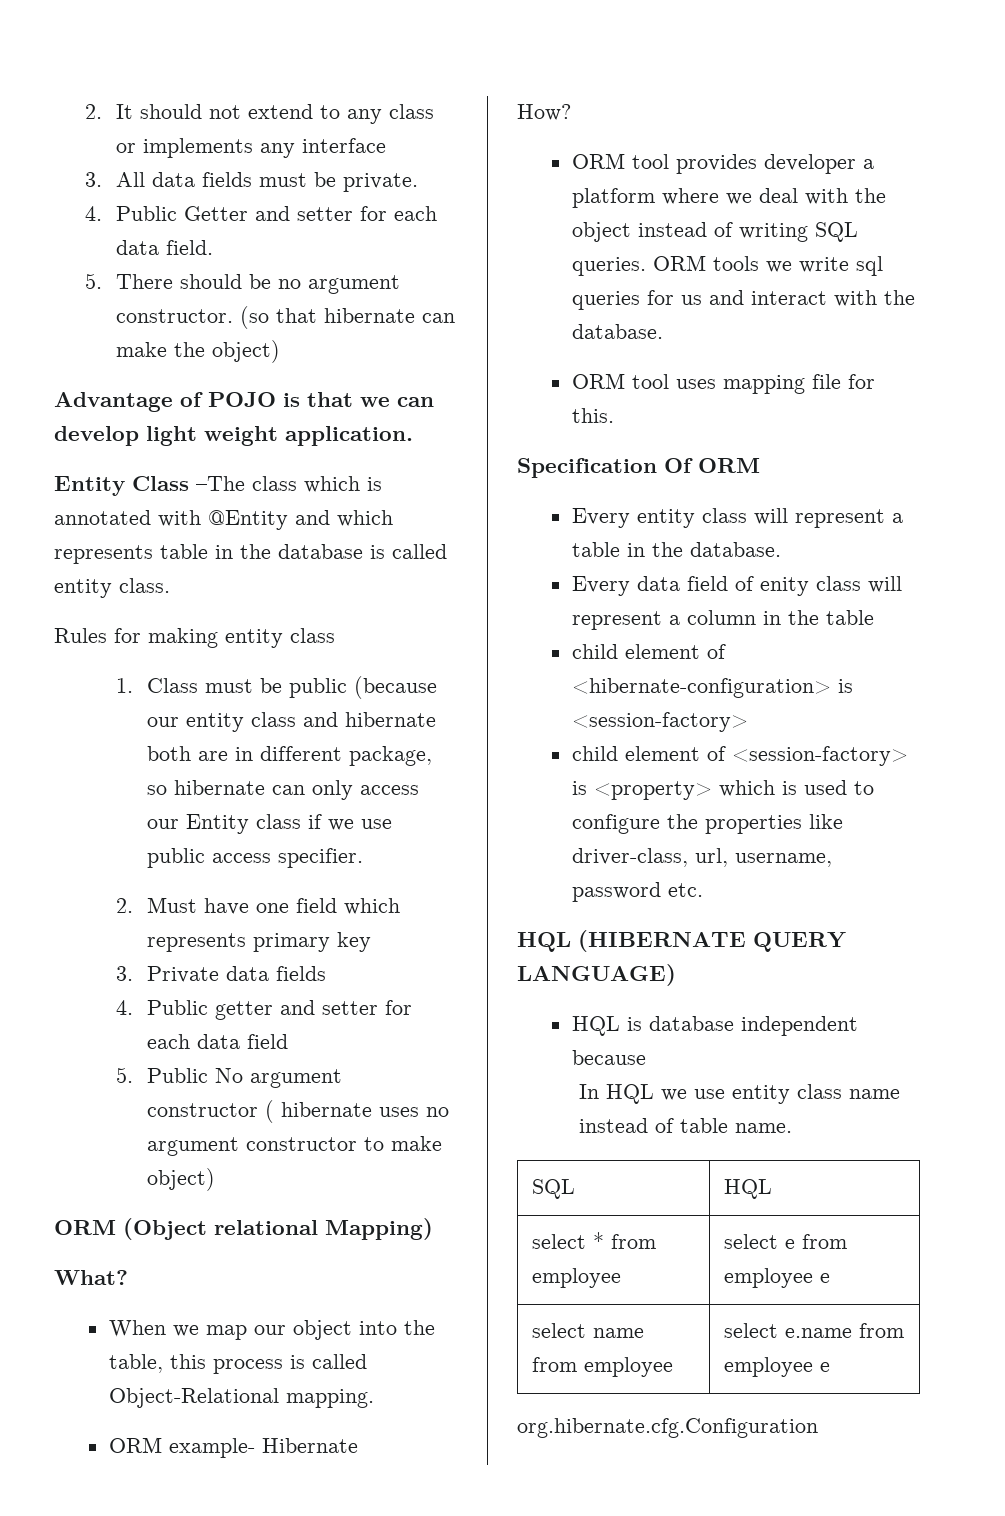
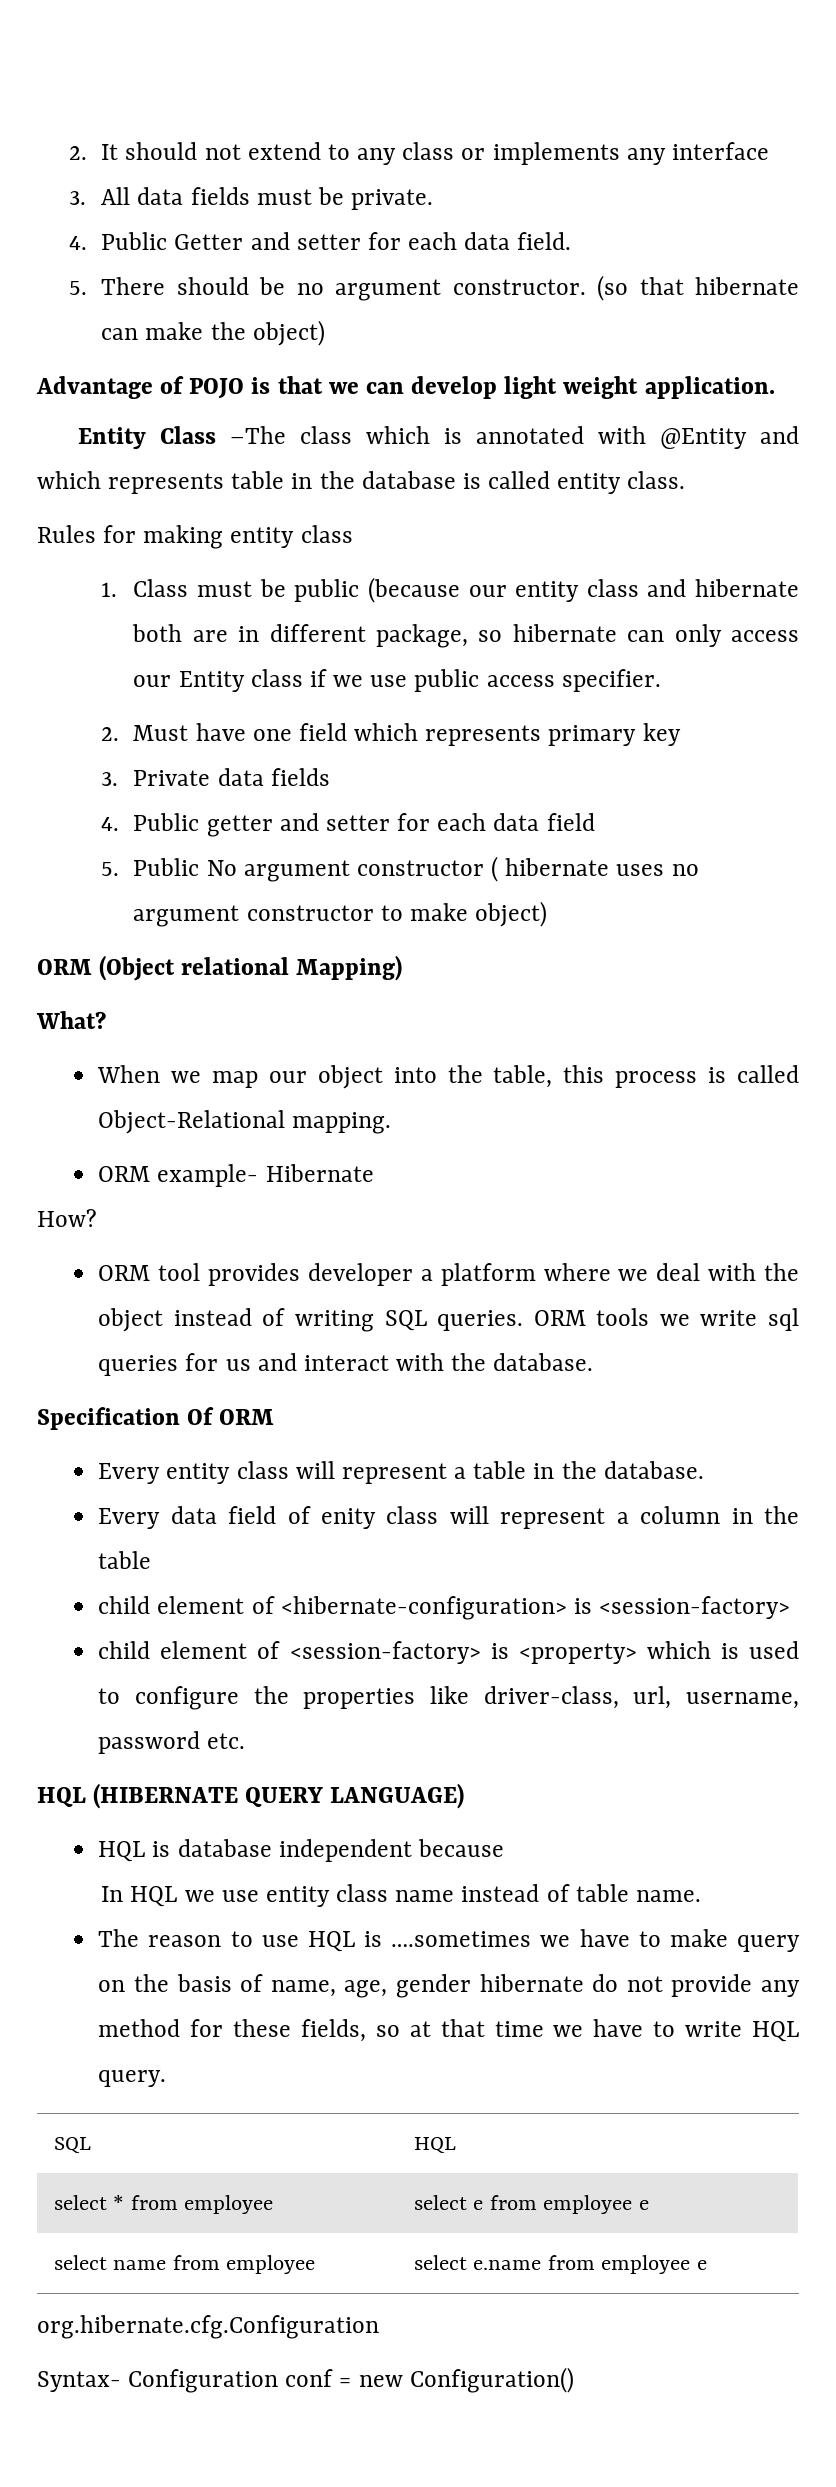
- ORM tool uses mapping file for this.
+ The reason to use HQL is ….sometimes we have to make query on the basis of name, age, gender hibernate do not provide any method for these fields, so at that time we have to write HQL query.
+ Syntax- Configuration conf = new Configuration()

